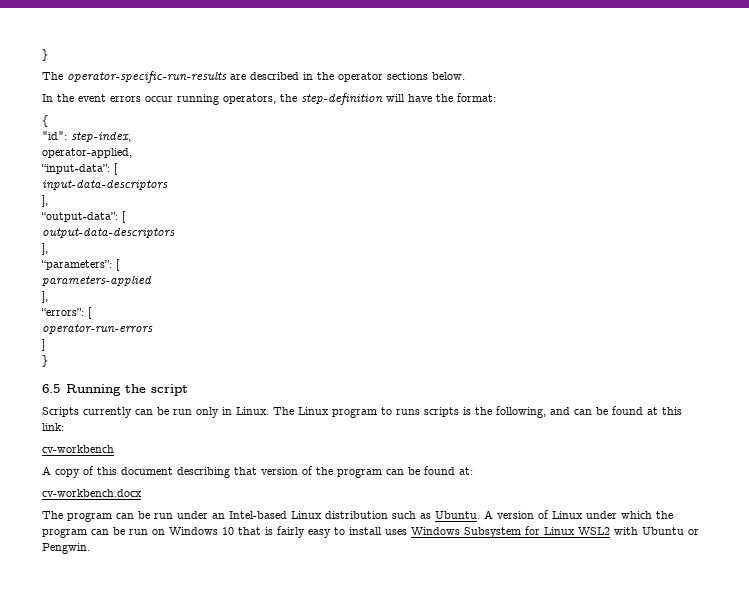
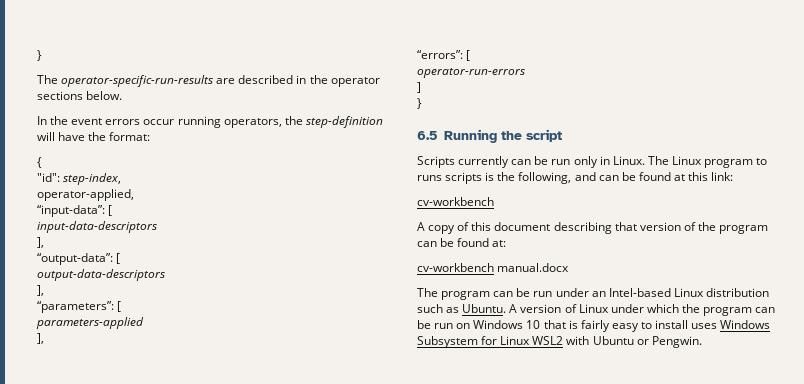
- cv-workbench.docx
+ cv-workbench manual.docx

